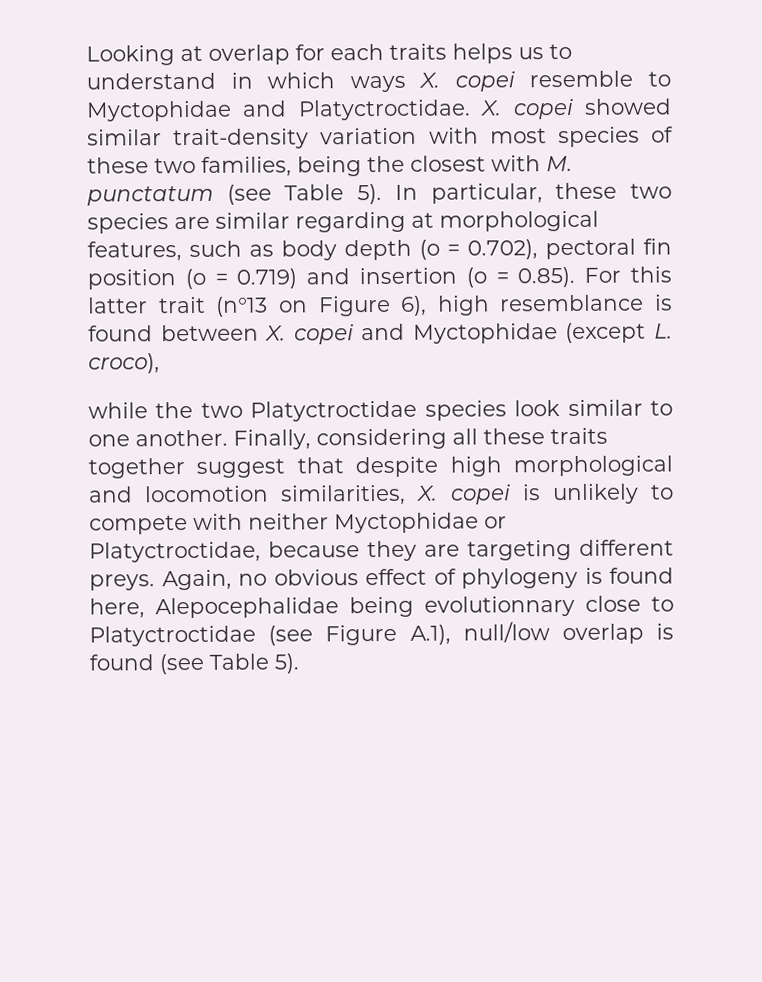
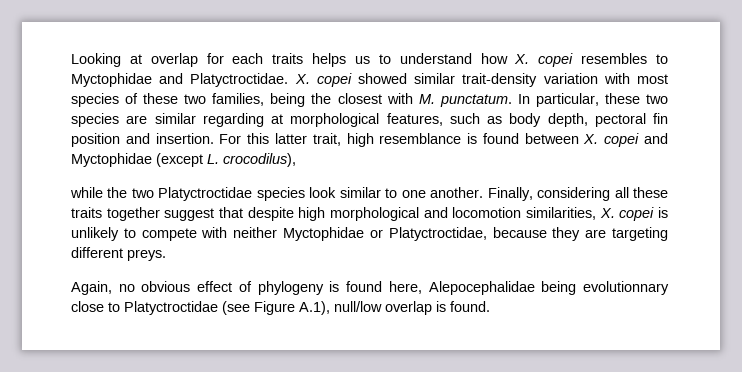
- Looking at overlap for each traits helps us to understand in which ways X. copei resemble to Myctophidae and Platyctroctidae.
+ Looking at overlap for each traits helps us to understand how X. copei resembles to Myctophidae and Platyctroctidae.
- X. copei showed similar trait-density variation with most species of these two families, being the closest with M. punctatum (see Table 5).
+ X. copei showed similar trait-density variation with most species of these two families, being the closest with M. punctatum.
- In particular, these two species are similar regarding at morphological features, such as body depth (o = 0.702), pectoral fin position (o = 0.719) and insertion (o = 0.85). For this latter trait (n°13 on Figure 6), high resemblance is found between X. copei and Myctophidae (except L. croco),
+ In particular, these two species are similar regarding at morphological features, such as body depth, pectoral fin position and insertion. For this latter trait, high resemblance is found between X. copei and Myctophidae (except L. crocodilus),
- Finally, considering all these traits together suggest that despite high morphological and locomotion similarities, X. copei is unlikely to compete with neither Myctophidae or Platyctroctidae, because they are targeting different preys. Again, no obvious effect of phylogeny is found here, Alepocephalidae being evolutionnary close to Platyctroctidae (see Figure A.1), null/low overlap is found (see Table 5).
+ Finally, considering all these traits together suggest that despite high morphological and locomotion similarities, X. copei is unlikely to compete with neither Myctophidae or Platyctroctidae, because they are targeting different preys.
+ Again, no obvious effect of phylogeny is found here, Alepocephalidae being evolutionnary close to Platyctroctidae (see Figure A.1), null/low overlap is found.

